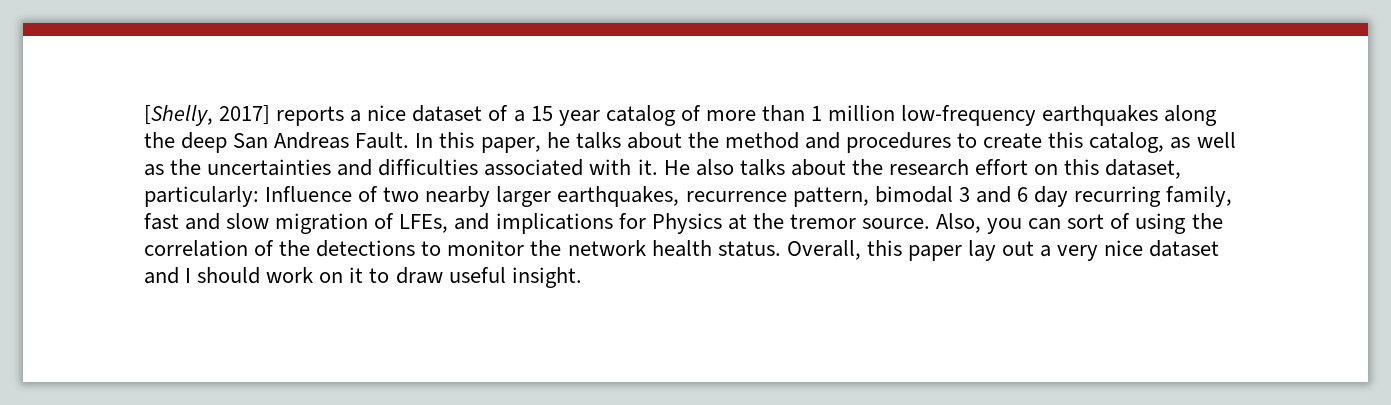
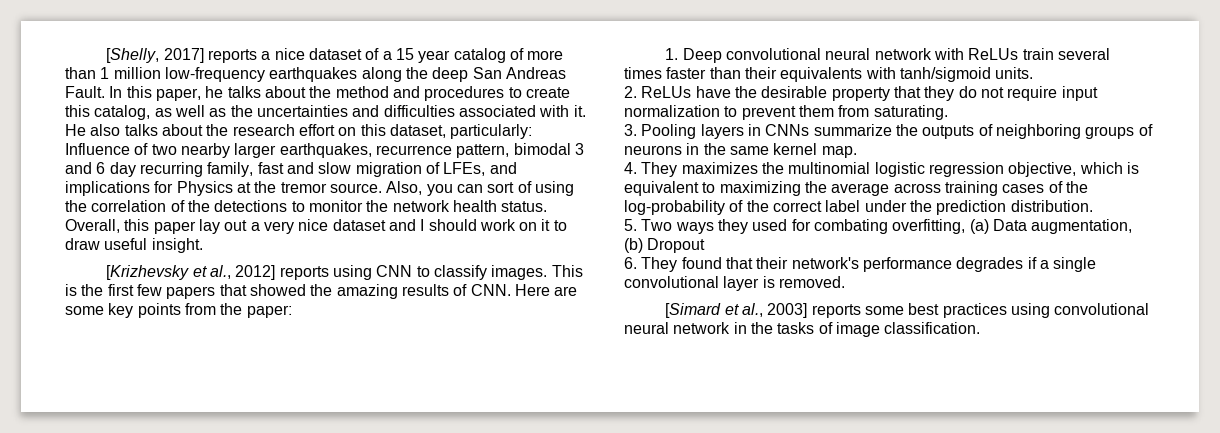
+ [Krizhevsky et al., 2012] reports using CNN to classify images. This is the first few papers that showed the amazing results of CNN. Here are some key points from the paper:
+ 1. Deep convolutional neural network with ReLUs train several times faster than their equivalents with tanh/sigmoid units.
+ 2. ReLUs have the desirable property that they do not require input normalization to prevent them from saturating.
+ 3. Pooling layers in CNNs summarize the outputs of neighboring groups of neurons in the same kernel map.
+ 4. They maximizes the multinomial logistic regression objective, which is equivalent to maximizing the average across training cases of the log-probability of the correct label under the prediction distribution.
+ 5. Two ways they used for combating overfitting, (a) Data augmentation, (b) Dropout
+ 6. They found that their network's performance degrades if a single convolutional layer is removed.
+ [Simard et al., 2003] reports some best practices using convolutional neural network in the tasks of image classification.

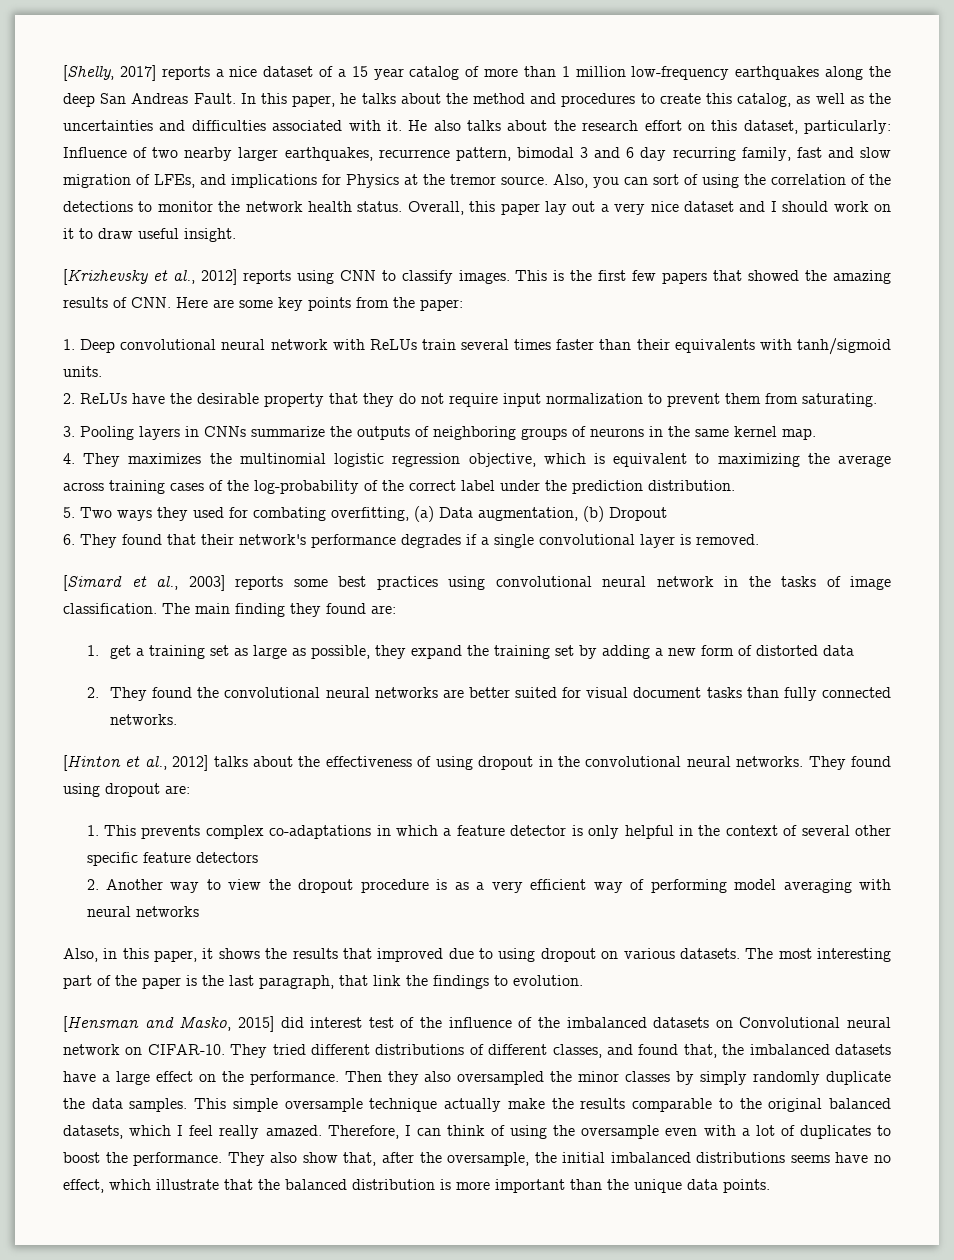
+ The main finding they found are:
+ 1. get a training set as large as possible, they expand the training set by adding a new form of distorted data
+ 2. They found the convolutional neural networks are better suited for visual document tasks than fully connected networks.
+ [Hinton et al., 2012] talks about the effectiveness of using dropout in the convolutional neural networks. They found using dropout are:
+ 1. This prevents complex co-adaptations in which a feature detector is only helpful in the context of several other specific feature detectors
+ 2. Another way to view the dropout procedure is as a very efficient way of performing model averaging with neural networks
+ Also, in this paper, it shows the results that improved due to using dropout on various datasets. The most interesting part of the paper is the last paragraph, that link the findings to evolution.
+ [Hensman and Masko, 2015] did interest test of the influence of the imbalanced datasets on Convolutional neural network on CIFAR-10. They tried different distributions of different classes, and found that, the imbalanced datasets have a large effect on the performance. Then they also oversampled the minor classes by simply randomly duplicate the data samples. This simple oversample technique actually make the results comparable to the original balanced datasets, which I feel really amazed. Therefore, I can think of using the oversample even with a lot of duplicates to boost the performance. They also show that, after the oversample, the initial imbalanced distributions seems have no effect, which illustrate that the balanced distribution is more important than the unique data points.

